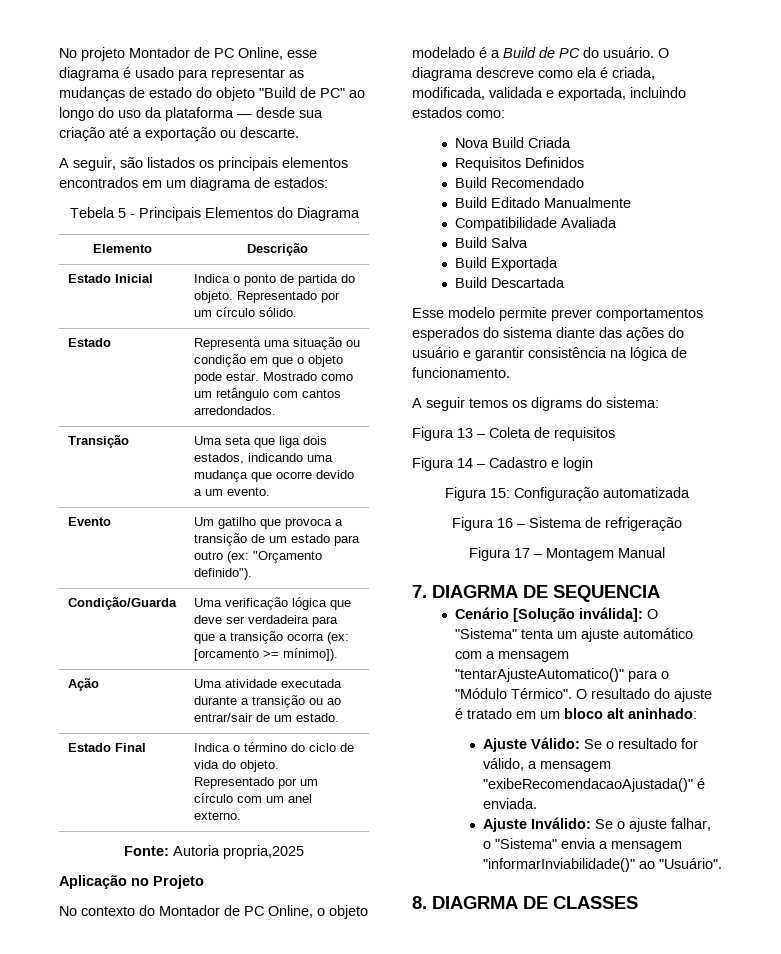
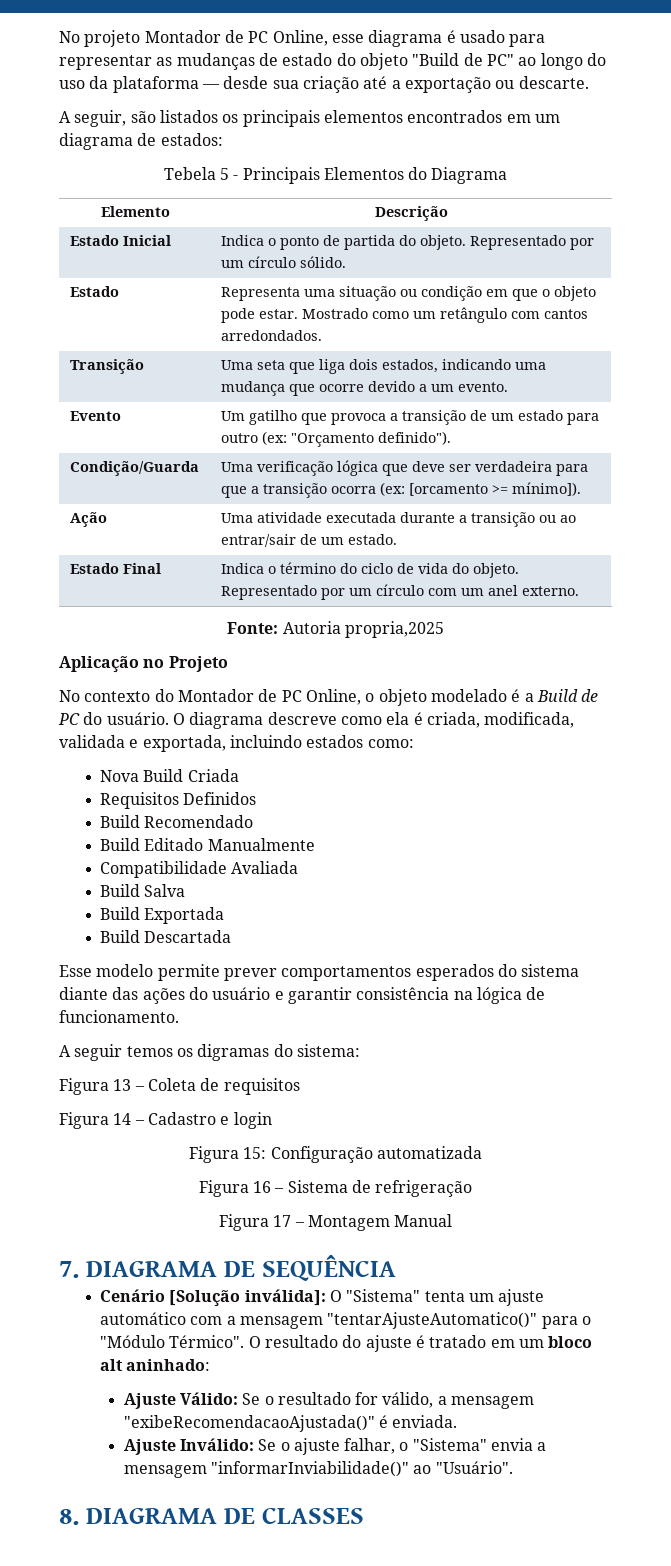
- A seguir temos os digrams do sistema:
+ A seguir temos os digramas do sistema:
- 7. DIAGRMA DE SEQUENCIA
+ 7. DIAGRAMA DE SEQUÊNCIA
- 8. DIAGRMA DE CLASSES
+ 8. DIAGRAMA DE CLASSES

